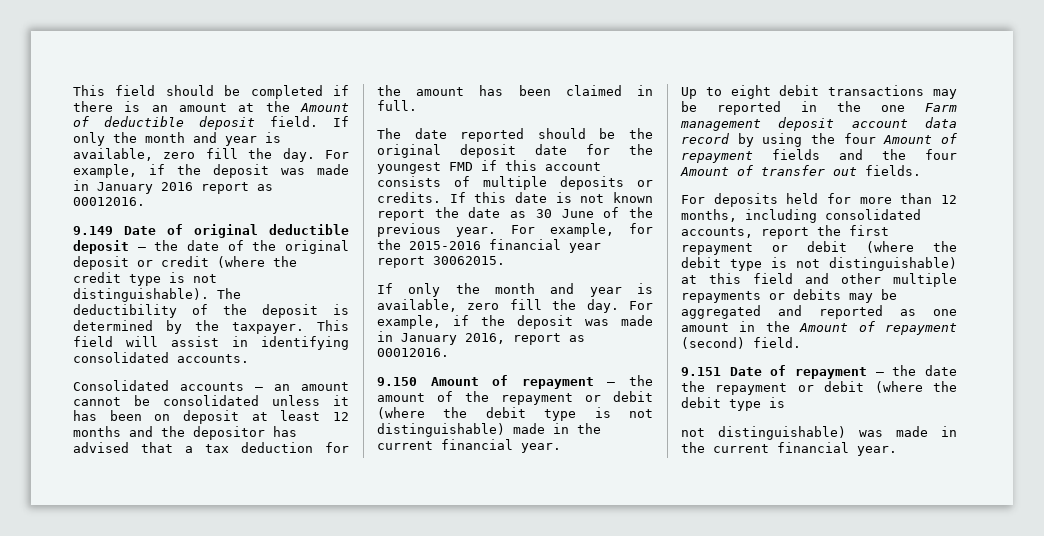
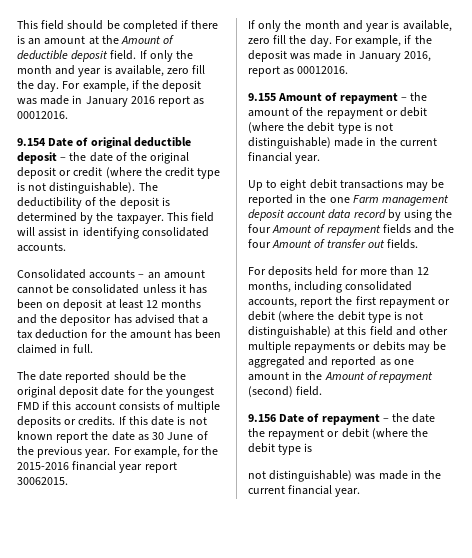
- 9.149 Date of original deductible deposit – the date of the original deposit or credit (where the credit type is not distinguishable).
+ 9.154 Date of original deductible deposit – the date of the original deposit or credit (where the credit type is not distinguishable).
- 9.150 Amount of repayment – the amount of the repayment or debit (where the debit type is not distinguishable) made in the current financial year.
+ 9.155 Amount of repayment – the amount of the repayment or debit (where the debit type is not distinguishable) made in the current financial year.
- 9.151 Date of repayment – the date the repayment or debit (where the debit type is
+ 9.156 Date of repayment – the date the repayment or debit (where the debit type is

